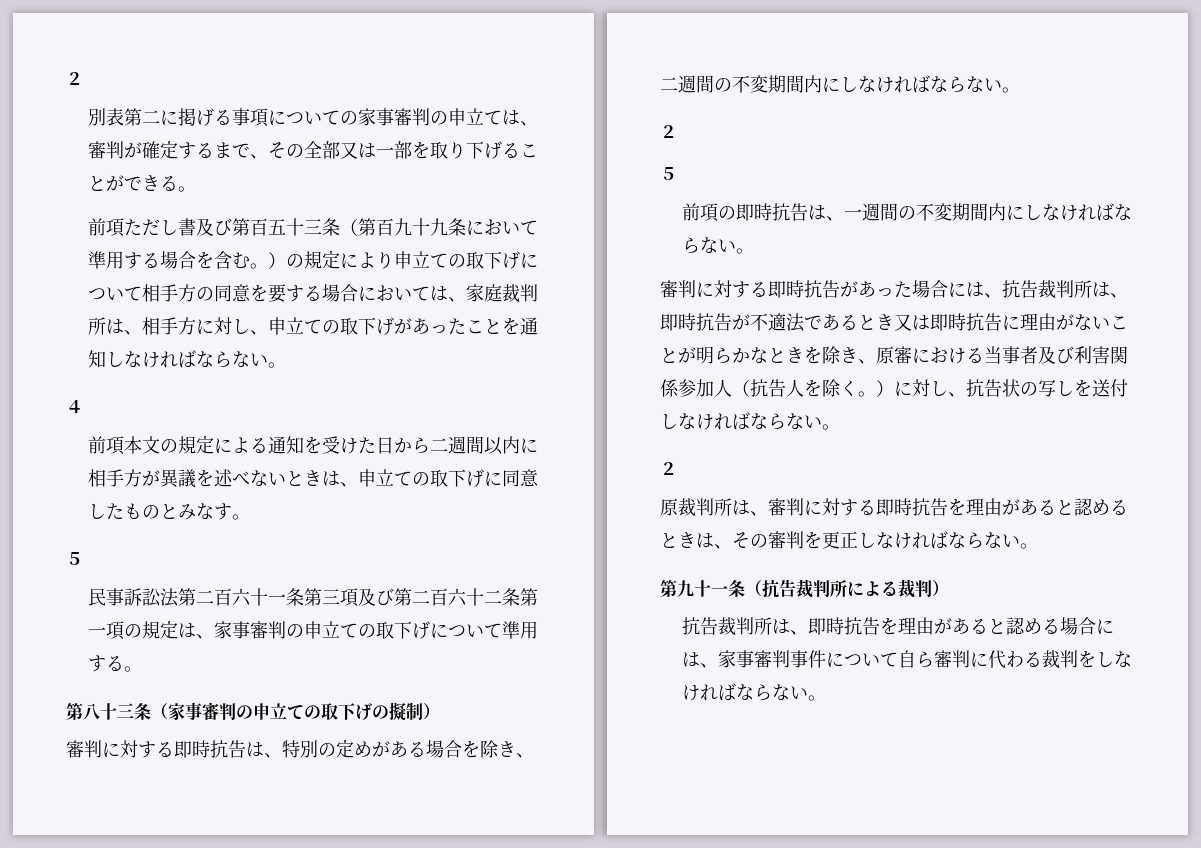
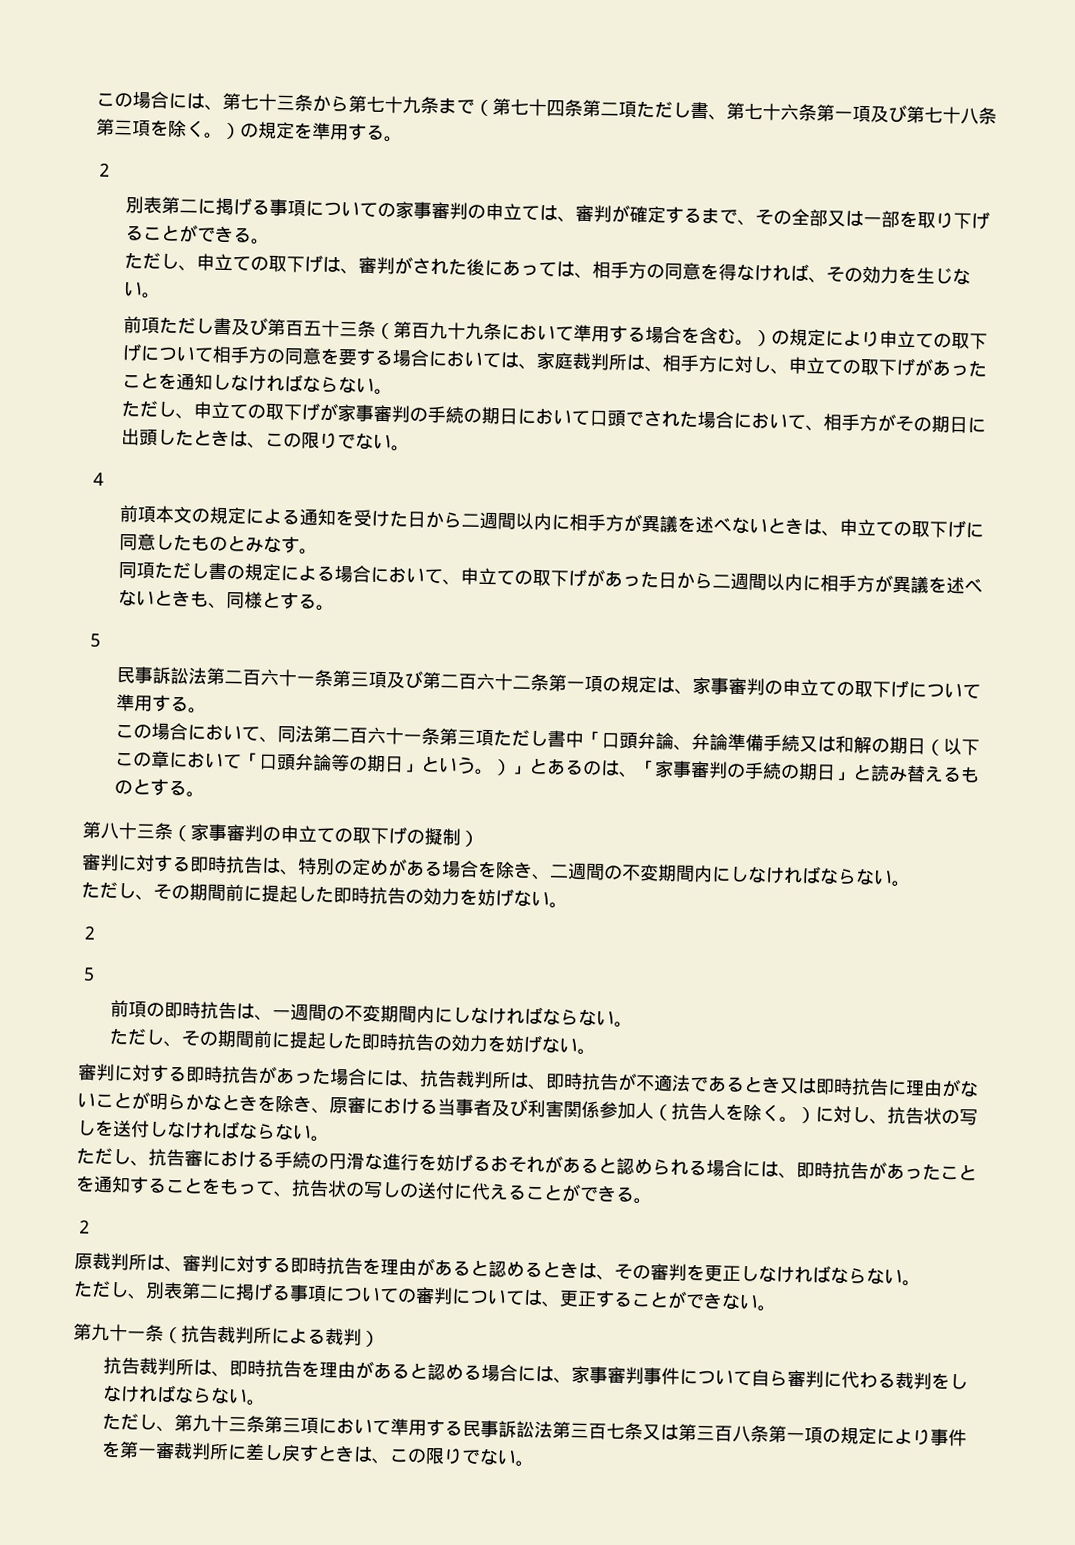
+ この場合には、第七十三条から第七十九条まで（第七十四条第二項ただし書、第七十六条第一項及び第七十八条第三項を除く。）の規定を準用する。
+ ただし、申立ての取下げは、審判がされた後にあっては、相手方の同意を得なければ、その効力を生じない。
+ ただし、申立ての取下げが家事審判の手続の期日において口頭でされた場合において、相手方がその期日に出頭したときは、この限りでない。
+ 同項ただし書の規定による場合において、申立ての取下げがあった日から二週間以内に相手方が異議を述べないときも、同様とする。
+ この場合において、同法第二百六十一条第三項ただし書中「口頭弁論、弁論準備手続又は和解の期日（以下この章において「口頭弁論等の期日」という。）」とあるのは、「家事審判の手続の期日」と読み替えるものとする。
  審判に対する即時抗告は、特別の定めがある場合を除き、二週間の不変期間内にしなければならない。
+ ただし、その期間前に提起した即時抗告の効力を妨げない。
  前項の即時抗告は、一週間の不変期間内にしなければならない。
+ ただし、その期間前に提起した即時抗告の効力を妨げない。
+ ただし、抗告審における手続の円滑な進行を妨げるおそれがあると認められる場合には、即時抗告があったことを通知することをもって、抗告状の写しの送付に代えることができる。
+ ただし、別表第二に掲げる事項についての審判については、更正することができない。
+ ただし、第九十三条第三項において準用する民事訴訟法第三百七条又は第三百八条第一項の規定により事件を第一審裁判所に差し戻すときは、この限りでない。

